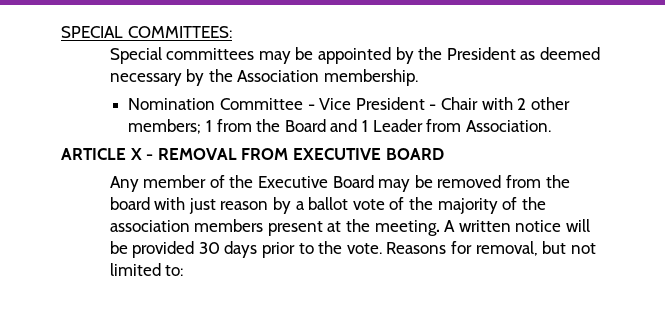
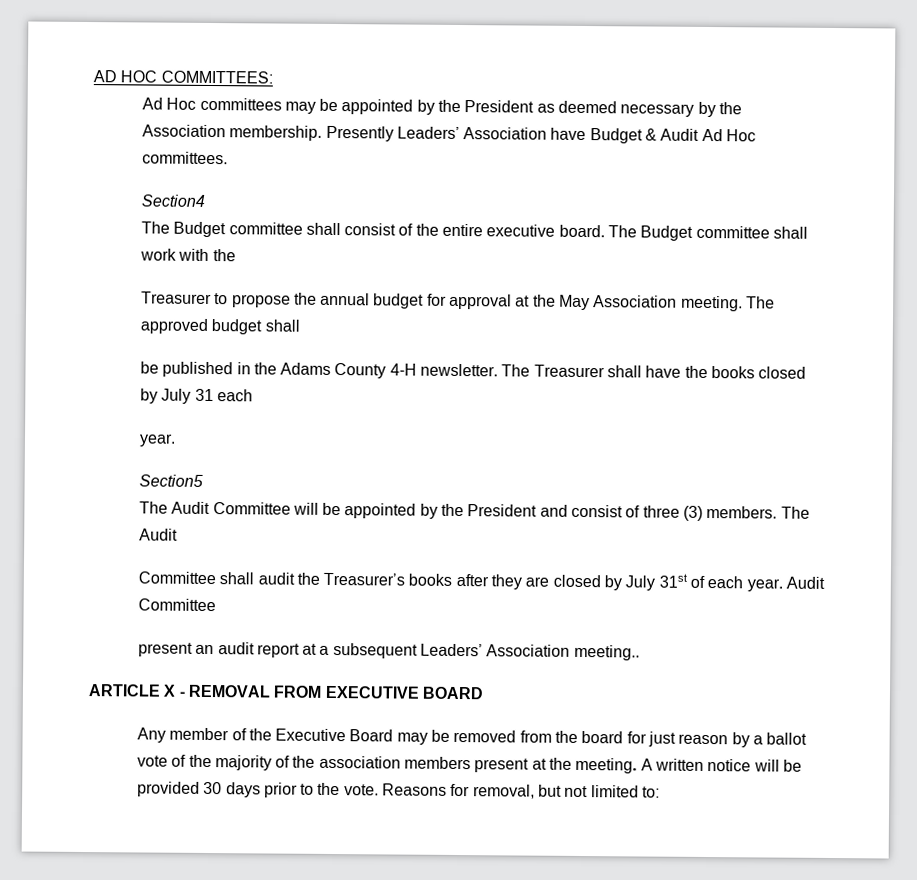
- SPECIAL COMMITTEES:
+ AD HOC COMMITTEES:
- Special committees may be appointed by the President as deemed necessary by the Association membership.
- Nomination Committee - Vice President - Chair with 2 other members; 1 from the Board and 1 Leader from Association.
+ Ad Hoc committees may be appointed by the President as deemed necessary by the Association membership. Presently Leaders’ Association have Budget & Audit Ad Hoc committees.
+ Section4
+ The Budget committee shall consist of the entire executive board. The Budget committee shall work with the
+ Treasurer to propose the annual budget for approval at the May Association meeting. The approved budget shall
+ be published in the Adams County 4-H newsletter. The Treasurer shall have the books closed by July 31 each
+ year.
+ Section5
+ The Audit Committee will be appointed by the President and consist of three (3) members. The Audit
+ Committee shall audit the Treasurer’s books after they are closed by July 31st of each year. Audit Committee
+ present an audit report at a subsequent Leaders’ Association meeting..
- Any member of the Executive Board may be removed from the board with just reason by a ballot vote of the majority of the association members present at the meeting.
+ Any member of the Executive Board may be removed from the board for just reason by a ballot vote of the majority of the association members present at the meeting.

